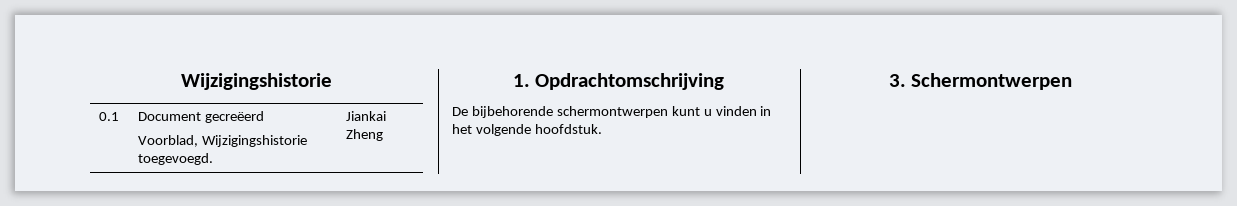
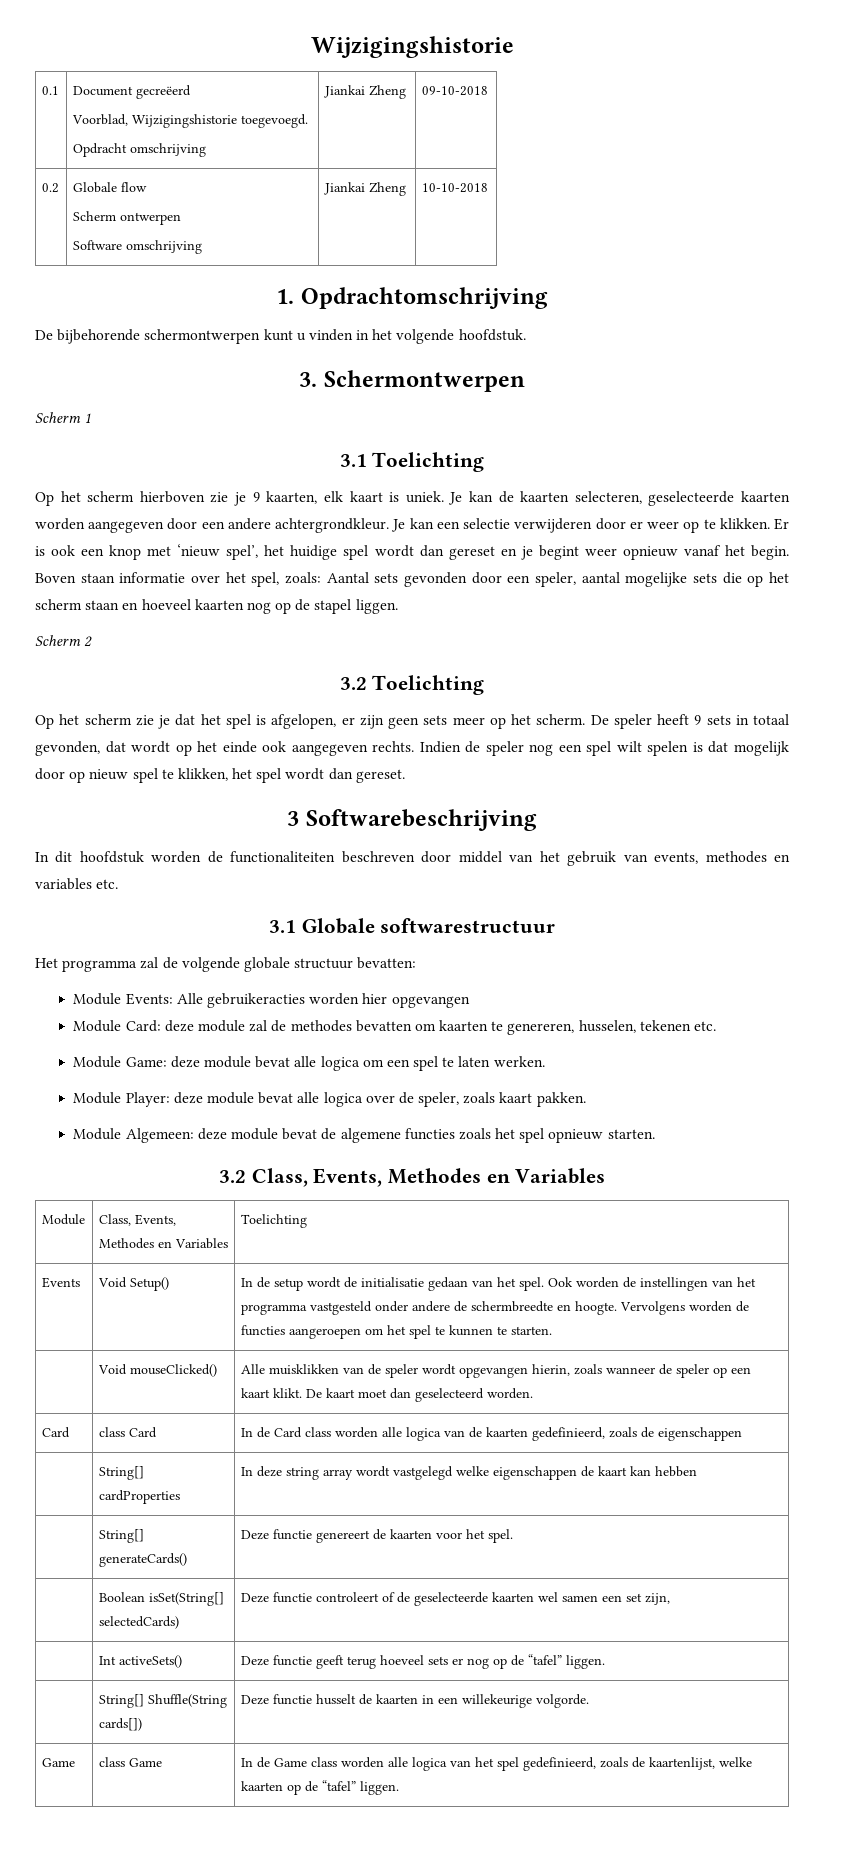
  0.1 | Document gecreëerd
- Voorblad, Wijzigingshistorie toegevoegd. | Jiankai Zheng
+ Voorblad, Wijzigingshistorie toegevoegd.
+ Opdracht omschrijving | Jiankai Zheng | 09-10-2018
+ 0.2 | Globale flow
+ Scherm ontwerpen
+ Software omschrijving | Jiankai Zheng | 10-10-2018
+ Scherm 1
+ 3.1 Toelichting
+ Op het scherm hierboven zie je 9 kaarten, elk kaart is uniek. Je kan de kaarten selecteren, geselecteerde kaarten worden aangegeven door een andere achtergrondkleur. Je kan een selectie verwijderen door er weer op te klikken. Er is ook een knop met ‘nieuw spel’, het huidige spel wordt dan gereset en je begint weer opnieuw vanaf het begin. Boven staan informatie over het spel, zoals: Aantal sets gevonden door een speler, aantal mogelijke sets die op het scherm staan en hoeveel kaarten nog op de stapel liggen.
+ Scherm 2
+ 3.2 Toelichting
+ Op het scherm zie je dat het spel is afgelopen, er zijn geen sets meer op het scherm. De speler heeft 9 sets in totaal gevonden, dat wordt op het einde ook aangegeven rechts. Indien de speler nog een spel wilt spelen is dat mogelijk door op nieuw spel te klikken, het spel wordt dan gereset.
+ 3 Softwarebeschrijving
+ In dit hoofdstuk worden de functionaliteiten beschreven door middel van het gebruik van events, methodes en variables etc.
+ 3.1 Globale softwarestructuur
+ Het programma zal de volgende globale structuur bevatten:
+ Module Events: Alle gebruikeracties worden hier opgevangen
+ Module Card: deze module zal de methodes bevatten om kaarten te genereren, husselen, tekenen etc.
+ Module Game: deze module bevat alle logica om een spel te laten werken.
+ Module Player: deze module bevat alle logica over de speler, zoals kaart pakken.
+ Module Algemeen: deze module bevat de algemene functies zoals het spel opnieuw starten.
+ 3.2 Class, Events, Methodes en Variables
+ Module | Class, Events, Methodes en Variables | Toelichting
+ Events | Void Setup() | In de setup wordt de initialisatie gedaan van het spel. Ook worden de instellingen van het programma vastgesteld onder andere de schermbreedte en hoogte. Vervolgens worden de functies aangeroepen om het spel te kunnen te starten.
+ | Void mouseClicked() | Alle muisklikken van de speler wordt opgevangen hierin, zoals wanneer de speler op een kaart klikt. De kaart moet dan geselecteerd worden.
+ Card | class Card | In de Card class worden alle logica van de kaarten gedefinieerd, zoals de eigenschappen
+ | String[] cardProperties | In deze string array wordt vastgelegd welke eigenschappen de kaart kan hebben
+ | String[] generateCards() | Deze functie genereert de kaarten voor het spel.
+ | Boolean isSet(String[] selectedCards) | Deze functie controleert of de geselecteerde kaarten wel samen een set zijn,
+ | Int activeSets() | Deze functie geeft terug hoeveel sets er nog op de “tafel” liggen.
+ | String[] Shuffle(String cards[]) | Deze functie husselt de kaarten in een willekeurige volgorde.
+ Game | class Game | In de Game class worden alle logica van het spel gedefinieerd, zoals de kaartenlijst, welke kaarten op de “tafel” liggen.

